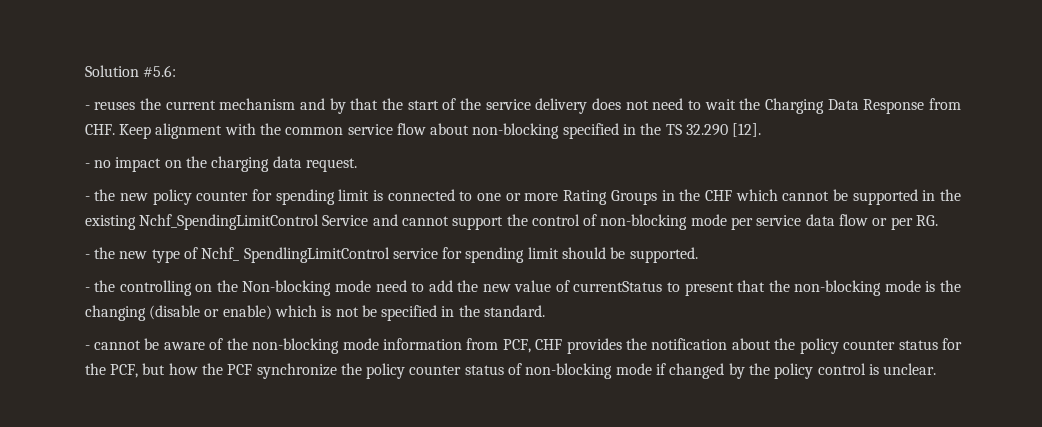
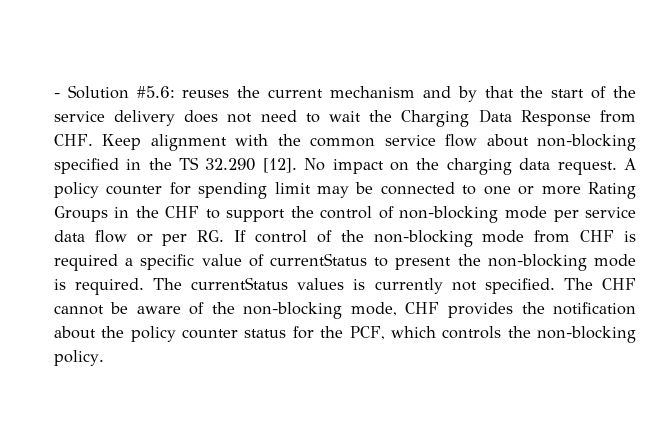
- Solution #5.6:
- - reuses the current mechanism and by that the start of the service delivery does not need to wait the Charging Data Response from CHF. Keep alignment with the common service flow about non-blocking specified in the TS 32.290 [12].
- - no impact on the charging data request.
- - the new policy counter for spending limit is connected to one or more Rating Groups in the CHF which cannot be supported in the existing Nchf_SpendingLimitControl Service and cannot support the control of non-blocking mode per service data flow or per RG.
- - the new type of Nchf_ SpendlingLimitControl service for spending limit should be supported.
- - the controlling on the Non-blocking mode need to add the new value of currentStatus to present that the non-blocking mode is the changing (disable or enable) which is not be specified in the standard.
- - cannot be aware of the non-blocking mode information from PCF, CHF provides the notification about the policy counter status for the PCF, but how the PCF synchronize the policy counter status of non-blocking mode if changed by the policy control is unclear.
+ - Solution #5.6: reuses the current mechanism and by that the start of the service delivery does not need to wait the Charging Data Response from CHF. Keep alignment with the common service flow about non-blocking specified in the TS 32.290 [12]. No impact on the charging data request. A policy counter for spending limit may be connected to one or more Rating Groups in the CHF to support the control of non-blocking mode per service data flow or per RG. If control of the non-blocking mode from CHF is required a specific value of currentStatus to present the non-blocking mode is required. The currentStatus values is currently not specified. The CHF cannot be aware of the non-blocking mode, CHF provides the notification about the policy counter status for the PCF, which controls the non-blocking policy.

